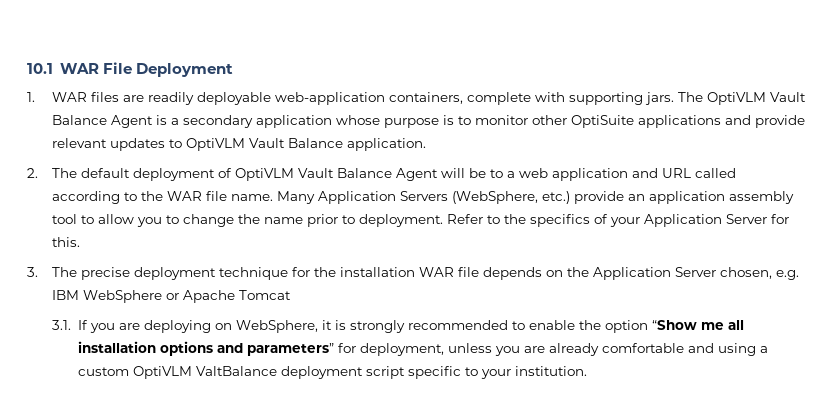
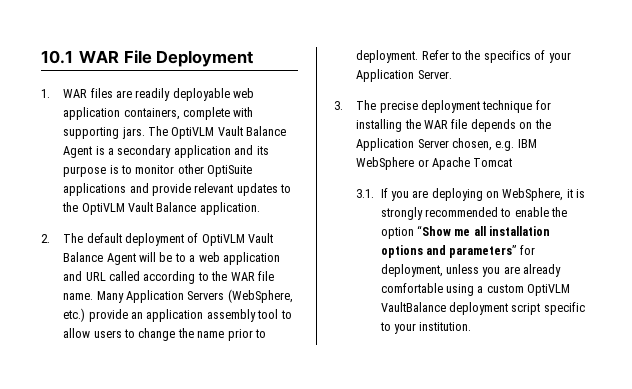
- 1. WAR files are readily deployable web-application containers, complete with supporting jars.
+ 1. WAR files are readily deployable web application containers, complete with supporting jars.
- The OptiVLM Vault Balance Agent is a secondary application whose purpose is to monitor other OptiSuite applications and provide relevant updates to OptiVLM Vault Balance application.
+ The OptiVLM Vault Balance Agent is a secondary application and its purpose is to monitor other OptiSuite applications and provide relevant updates to the OptiVLM Vault Balance application.
- Many Application Servers (WebSphere, etc.) provide an application assembly tool to allow you to change the name prior to deployment.
+ Many Application Servers (WebSphere, etc.) provide an application assembly tool to allow users to change the name prior to deployment.
- Refer to the specifics of your Application Server for this.
+ Refer to the specifics of your Application Server.
- 3. The precise deployment technique for the installation WAR file depends on the Application Server chosen, e.g. IBM WebSphere or Apache Tomcat
+ 3. The precise deployment technique for installing the WAR file depends on the Application Server chosen, e.g. IBM WebSphere or Apache Tomcat
- 3.1. If you are deploying on WebSphere, it is strongly recommended to enable the option “Show me all installation options and parameters” for deployment, unless you are already comfortable and using a custom OptiVLM ValtBalance deployment script specific to your institution.
+ 3.1. If you are deploying on WebSphere, it is strongly recommended to enable the option “Show me all installation options and parameters” for deployment, unless you are already comfortable using a custom OptiVLM VaultBalance deployment script specific to your institution.

